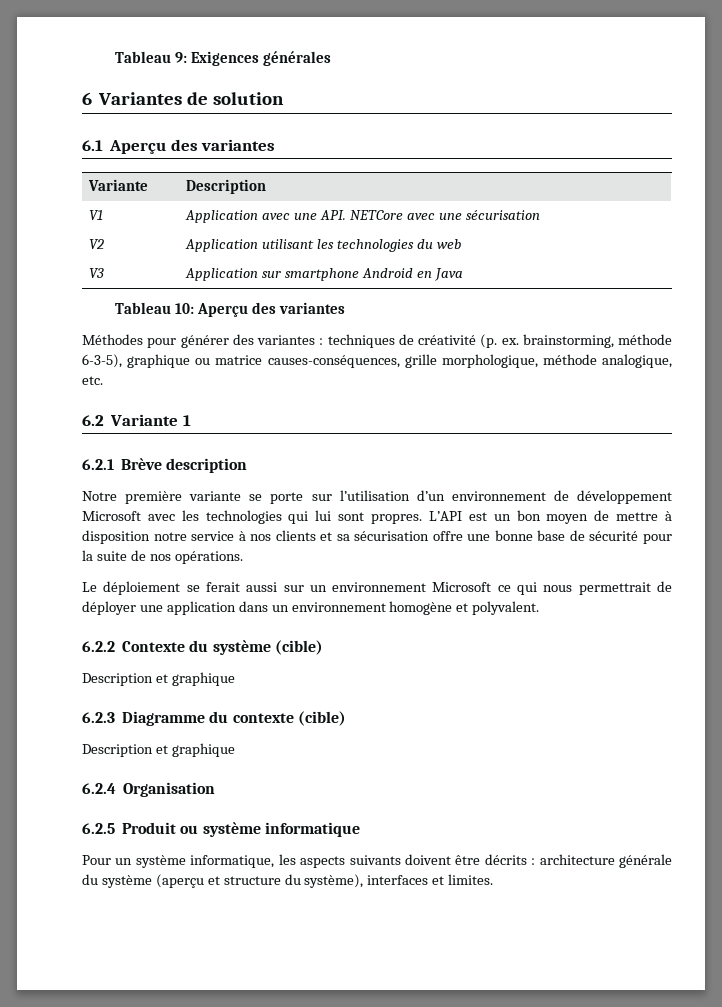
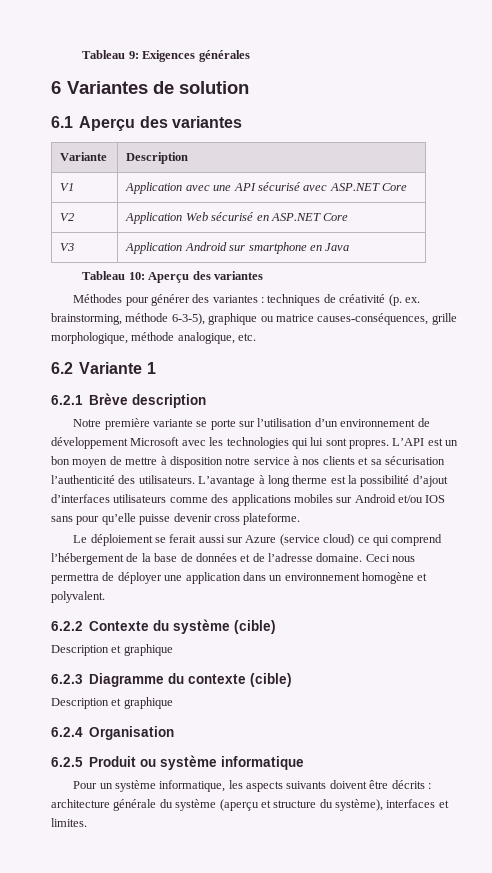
- V1 | Application avec une API. NETCore avec une sécurisation
- V2 | Application utilisant les technologies du web
+ V1 | Application avec une API sécurisé avec ASP.NET Core
+ V2 | Application Web sécurisé en ASP.NET Core
- V3 | Application sur smartphone Android en Java
+ V3 | Application Android sur smartphone en Java
- L’API est un bon moyen de mettre à disposition notre service à nos clients et sa sécurisation offre une bonne base de sécurité pour la suite de nos opérations.
+ L’API est un bon moyen de mettre à disposition notre service à nos clients et sa sécurisation l’authenticité des utilisateurs. L’avantage à long therme est la possibilité d’ajout d’interfaces utilisateurs comme des applications mobiles sur Android et/ou IOS sans pour qu’elle puisse devenir cross plateforme.
- Le déploiement se ferait aussi sur un environnement Microsoft ce qui nous permettrait de déployer une application dans un environnement homogène et polyvalent.
+ Le déploiement se ferait aussi sur Azure (service cloud) ce qui comprend l’hébergement de la base de données et de l’adresse domaine. Ceci nous permettra de déployer une application dans un environnement homogène et polyvalent.

